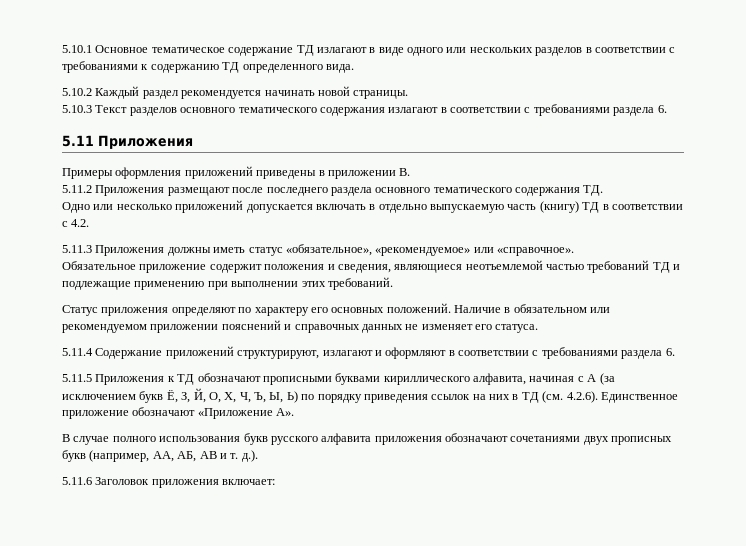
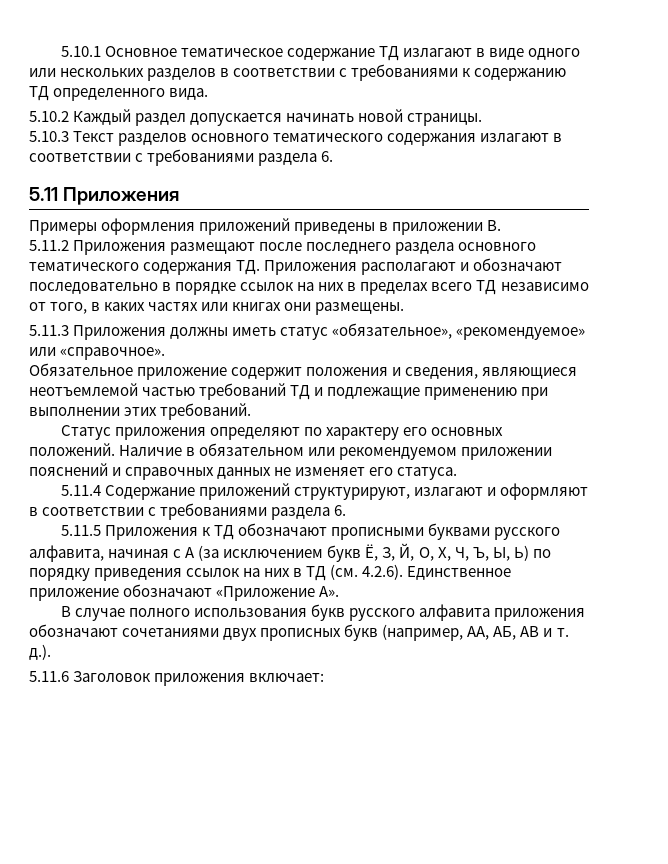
- 5.10.2 Каждый раздел рекомендуется начинать новой страницы.
+ 5.10.2 Каждый раздел допускается начинать новой страницы.
- 5.11.2 Приложения размещают после последнего раздела основного тематического содержания ТД.
- Одно или несколько приложений допускается включать в отдельно выпускаемую часть (книгу) ТД в соответствии с 4.2.
+ 5.11.2 Приложения размещают после последнего раздела основного тематического содержания ТД. Приложения располагают и обозначают последовательно в порядке ссылок на них в пределах всего ТД независимо от того, в каких частях или книгах они размещены.
- 5.11.5 Приложения к ТД обозначают прописными буквами кириллического алфавита, начиная с А (за исключением букв Ё, З, Й, О, Х, Ч, Ъ, Ы, Ь) по порядку приведения ссылок на них в ТД (см. 4.2.6). Единственное приложение обозначают «Приложение А».
+ 5.11.5 Приложения к ТД обозначают прописными буквами русского алфавита, начиная с А (за исключением букв Ё, З, Й, О, Х, Ч, Ъ, Ы, Ь) по порядку приведения ссылок на них в ТД (см. 4.2.6). Единственное приложение обозначают «Приложение А».

